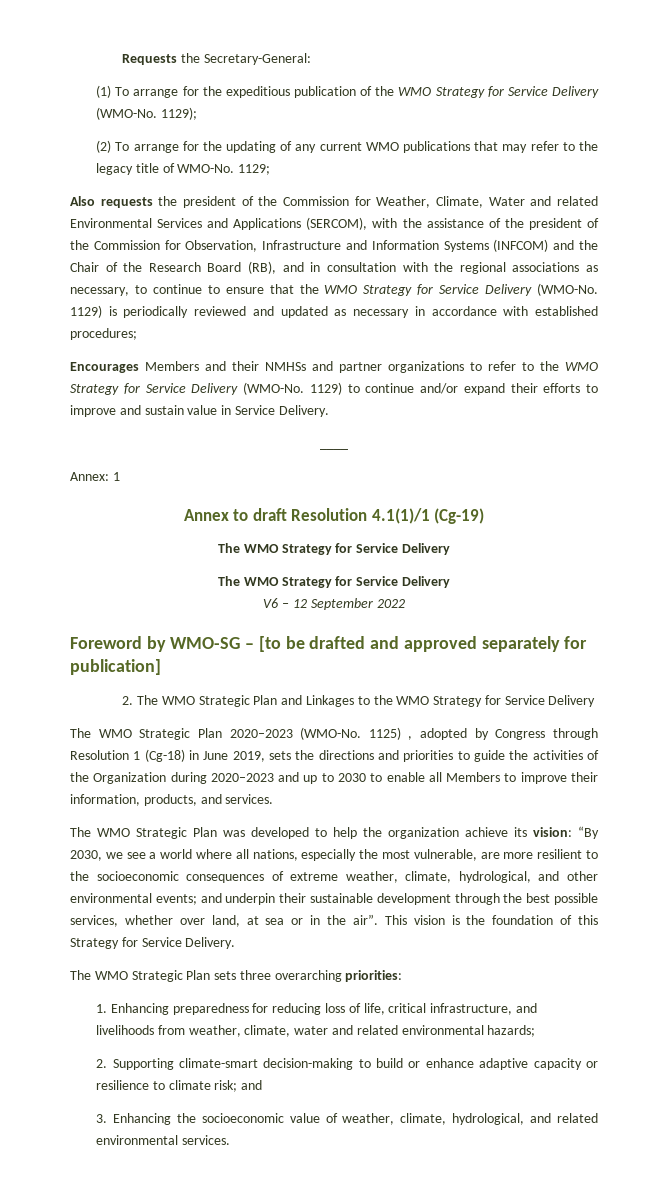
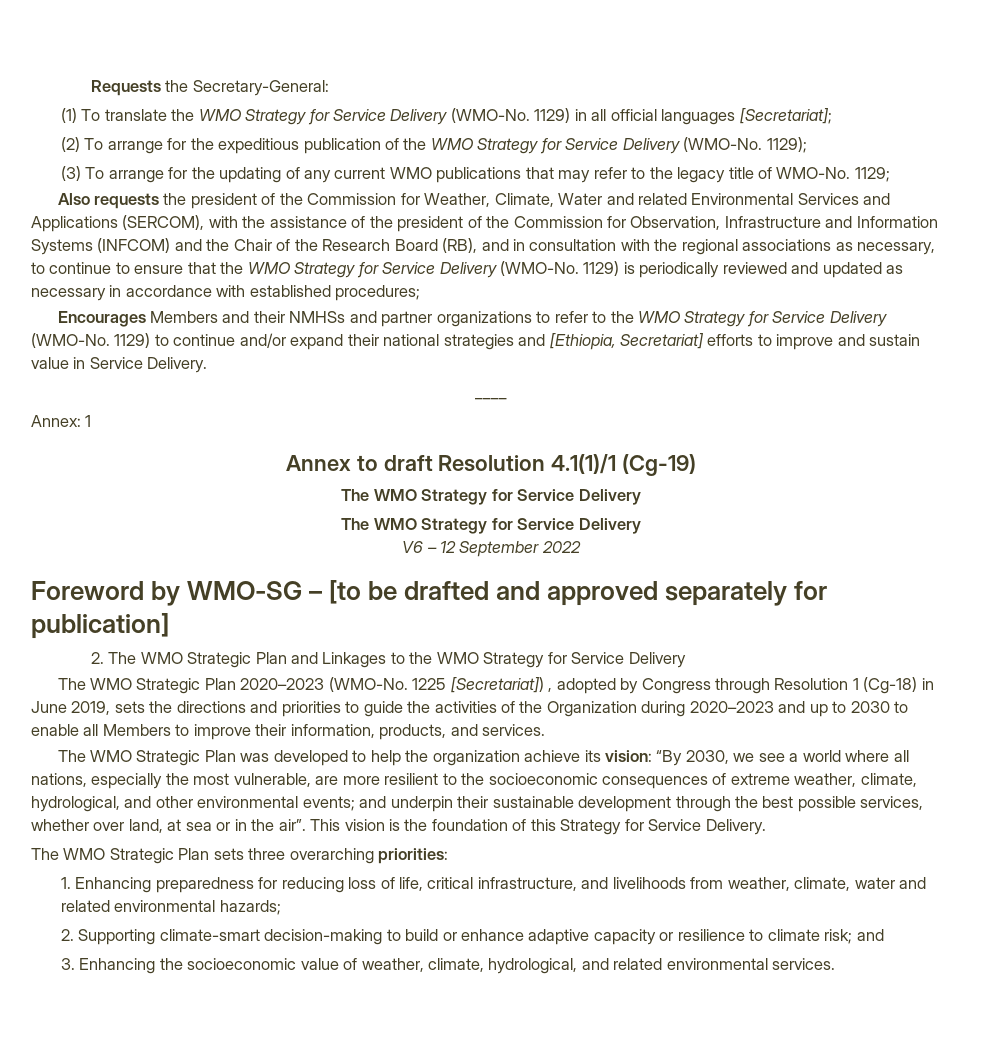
- (1) To arrange for the expeditious publication of the WMO Strategy for Service Delivery (WMO-No.
+ (1) To translate the WMO Strategy for Service Delivery (WMO-No. 1129) in all official languages [Secretariat];
+ (2) To arrange for the expeditious publication of the WMO Strategy for Service Delivery (WMO-No.
- (2) To arrange for the updating of any current WMO publications that may refer to the legacy title of WMO-No.
+ (3) To arrange for the updating of any current WMO publications that may refer to the legacy title of WMO-No.
- 1129) to continue and/or expand their efforts to improve and sustain value in Service Delivery.
+ 1129) to continue and/or expand their national strategies and [Ethiopia, Secretariat] efforts to improve and sustain value in Service Delivery.
- 1125) , adopted by Congress through Resolution 1 (Cg-18) in June 2019, sets the directions and priorities to guide the activities of the Organization during 2020–2023 and up to 2030 to enable all Members to improve their information, products, and services.
+ 1225 [Secretariat]) , adopted by Congress through Resolution 1 (Cg-18) in June 2019, sets the directions and priorities to guide the activities of the Organization during 2020–2023 and up to 2030 to enable all Members to improve their information, products, and services.

